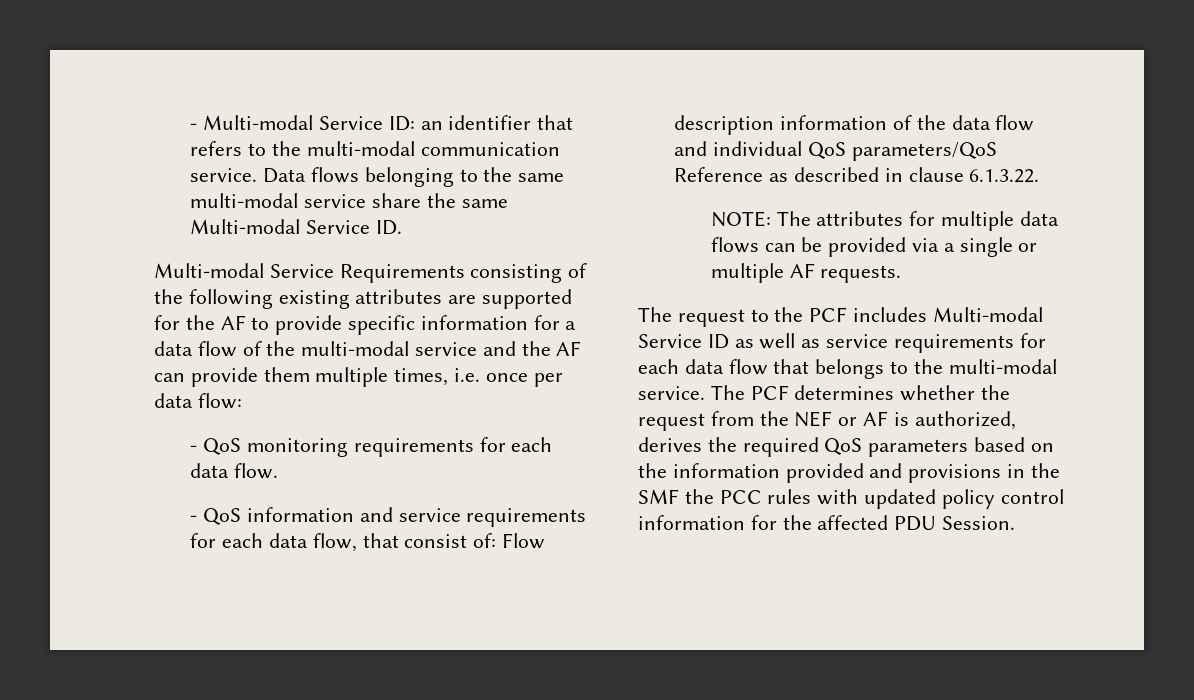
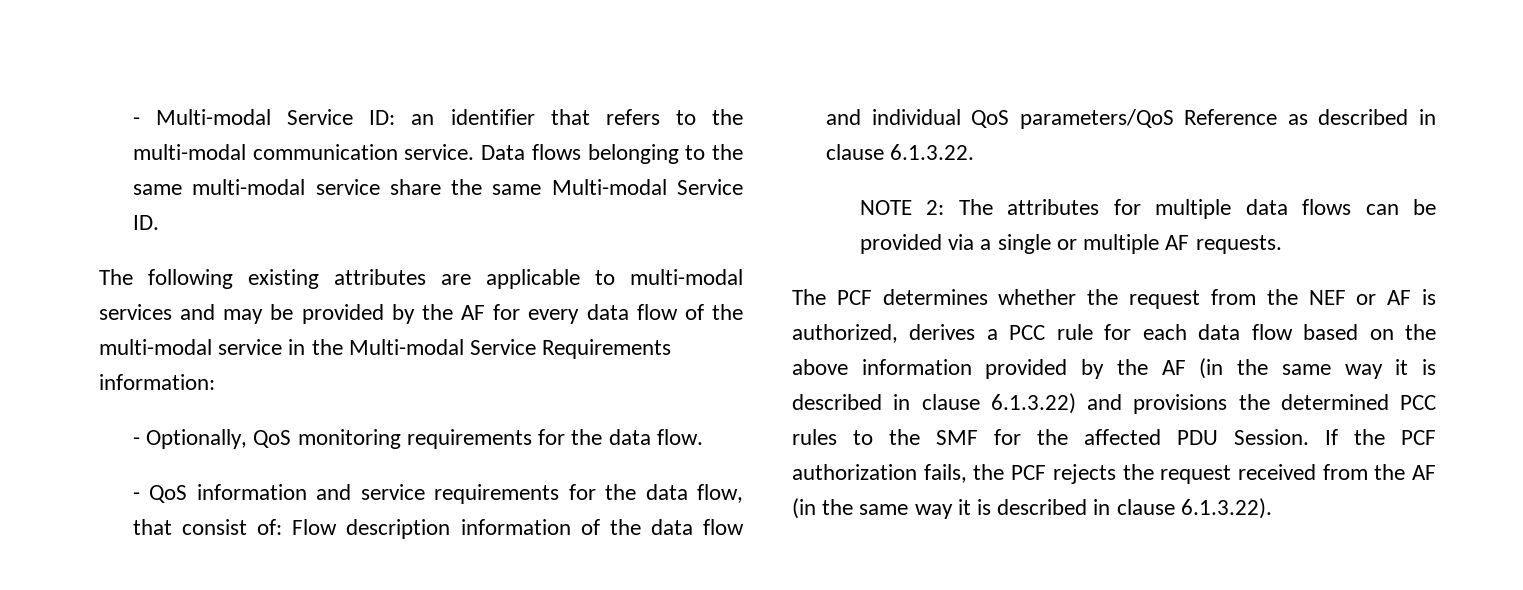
- Multi-modal Service Requirements consisting of the following existing attributes are supported for the AF to provide specific information for a data flow of the multi-modal service and the AF can provide them multiple times, i.e. once per data flow:
- - QoS monitoring requirements for each data flow.
+ The following existing attributes are applicable to multi-modal services and may be provided by the AF for every data flow of the multi-modal service in the Multi-modal Service Requirements information:
+ - Optionally, QoS monitoring requirements for the data flow.
- - QoS information and service requirements for each data flow, that consist of: Flow description information of the data flow and individual QoS parameters/QoS Reference as described in clause 6.1.3.22.
+ - QoS information and service requirements for the data flow, that consist of: Flow description information of the data flow and individual QoS parameters/QoS Reference as described in clause 6.1.3.22.
- NOTE: The attributes for multiple data flows can be provided via a single or multiple AF requests.
+ NOTE 2: The attributes for multiple data flows can be provided via a single or multiple AF requests.
- The request to the PCF includes Multi-modal Service ID as well as service requirements for each data flow that belongs to the multi-modal service. The PCF determines whether the request from the NEF or AF is authorized, derives the required QoS parameters based on the information provided and provisions in the SMF the PCC rules with updated policy control information for the affected PDU Session.
+ The PCF determines whether the request from the NEF or AF is authorized, derives a PCC rule for each data flow based on the above information provided by the AF (in the same way it is described in clause 6.1.3.22) and provisions the determined PCC rules to the SMF for the affected PDU Session.
+ If the PCF authorization fails, the PCF rejects the request received from the AF (in the same way it is described in clause 6.1.3.22).

